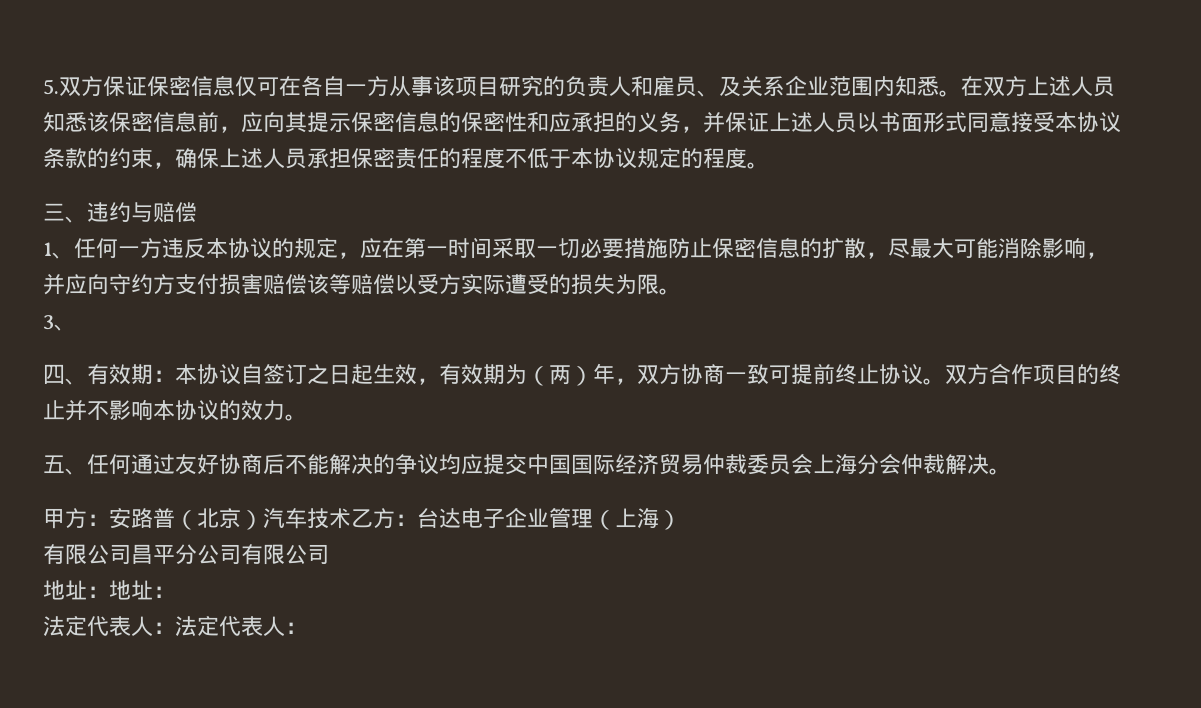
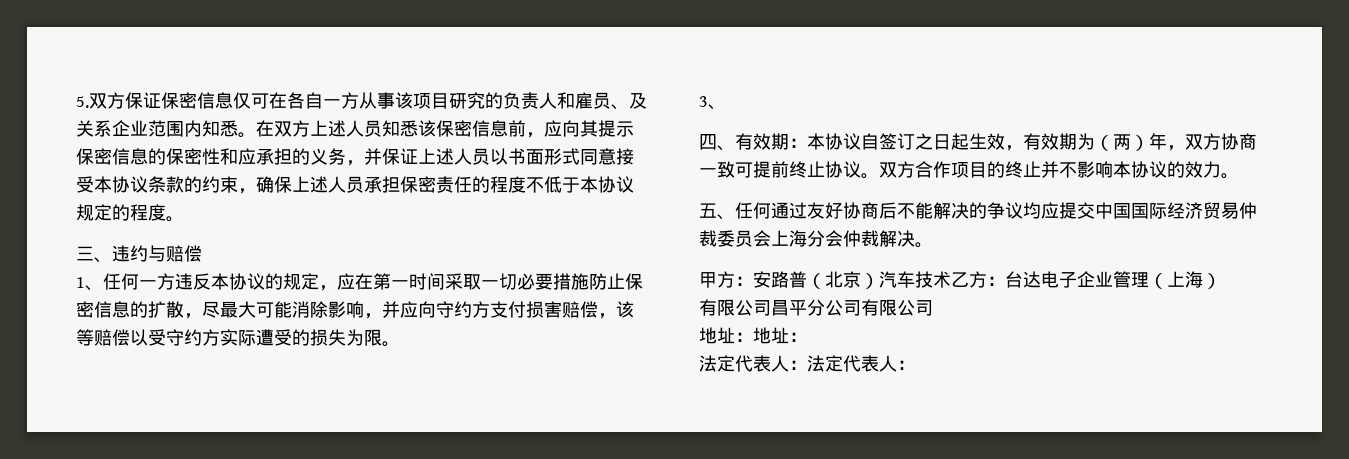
- 1、任何一方违反本协议的规定，应在第一时间采取一切必要措施防止保密信息的扩散，尽最大可能消除影响，并应向守约方支付损害赔偿该等赔偿以受方实际遭受的损失为限。
+ 1、任何一方违反本协议的规定，应在第一时间采取一切必要措施防止保密信息的扩散，尽最大可能消除影响，并应向守约方支付损害赔偿，该等赔偿以受守约方实际遭受的损失为限。

